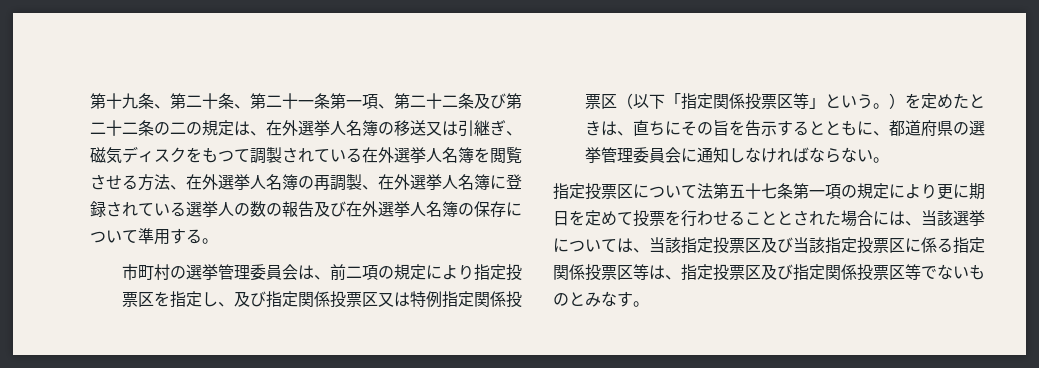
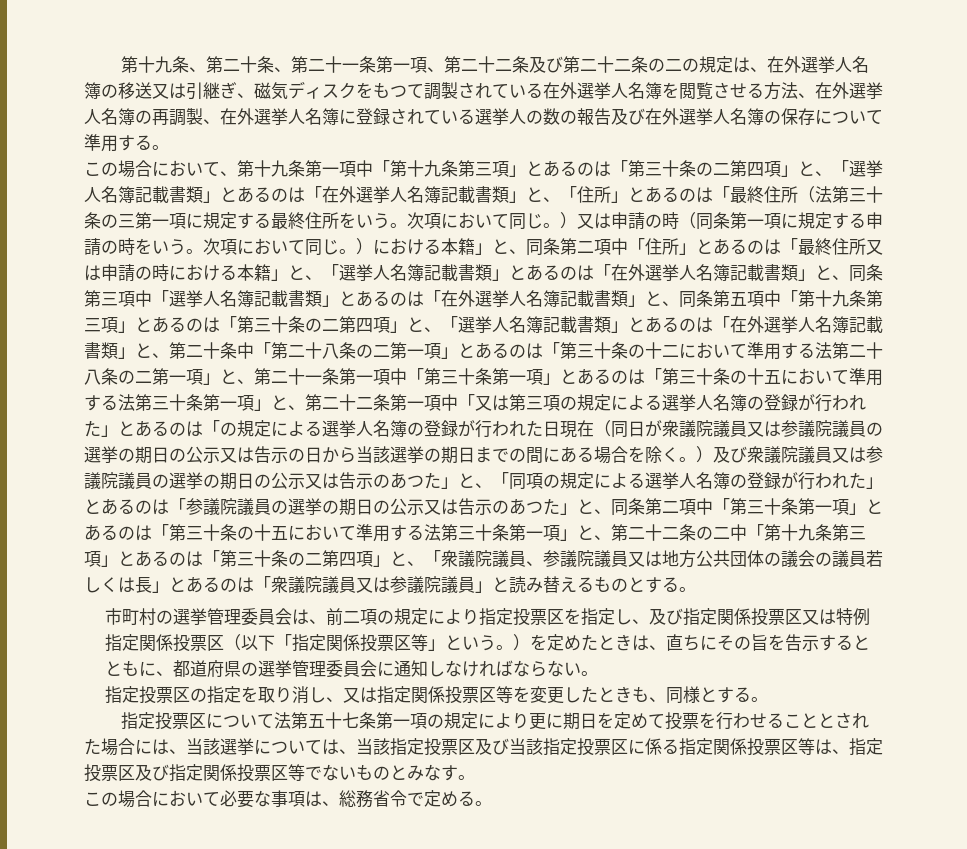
+ この場合において、第十九条第一項中「第十九条第三項」とあるのは「第三十条の二第四項」と、「選挙人名簿記載書類」とあるのは「在外選挙人名簿記載書類」と、「住所」とあるのは「最終住所（法第三十条の三第一項に規定する最終住所をいう。次項において同じ。）又は申請の時（同条第一項に規定する申請の時をいう。次項において同じ。）における本籍」と、同条第二項中「住所」とあるのは「最終住所又は申請の時における本籍」と、「選挙人名簿記載書類」とあるのは「在外選挙人名簿記載書類」と、同条第三項中「選挙人名簿記載書類」とあるのは「在外選挙人名簿記載書類」と、同条第五項中「第十九条第三項」とあるのは「第三十条の二第四項」と、「選挙人名簿記載書類」とあるのは「在外選挙人名簿記載書類」と、第二十条中「第二十八条の二第一項」とあるのは「第三十条の十二において準用する法第二十八条の二第一項」と、第二十一条第一項中「第三十条第一項」とあるのは「第三十条の十五において準用する法第三十条第一項」と、第二十二条第一項中「又は第三項の規定による選挙人名簿の登録が行われた」とあるのは「の規定による選挙人名簿の登録が行われた日現在（同日が衆議院議員又は参議院議員の選挙の期日の公示又は告示の日から当該選挙の期日までの間にある場合を除く。）及び衆議院議員又は参議院議員の選挙の期日の公示又は告示のあつた」と、「同項の規定による選挙人名簿の登録が行われた」とあるのは「参議院議員の選挙の期日の公示又は告示のあつた」と、同条第二項中「第三十条第一項」とあるのは「第三十条の十五において準用する法第三十条第一項」と、第二十二条の二中「第十九条第三項」とあるのは「第三十条の二第四項」と、「衆議院議員、参議院議員又は地方公共団体の議会の議員若しくは長」とあるのは「衆議院議員又は参議院議員」と読み替えるものとする。
+ 指定投票区の指定を取り消し、又は指定関係投票区等を変更したときも、同様とする。
+ この場合において必要な事項は、総務省令で定める。

